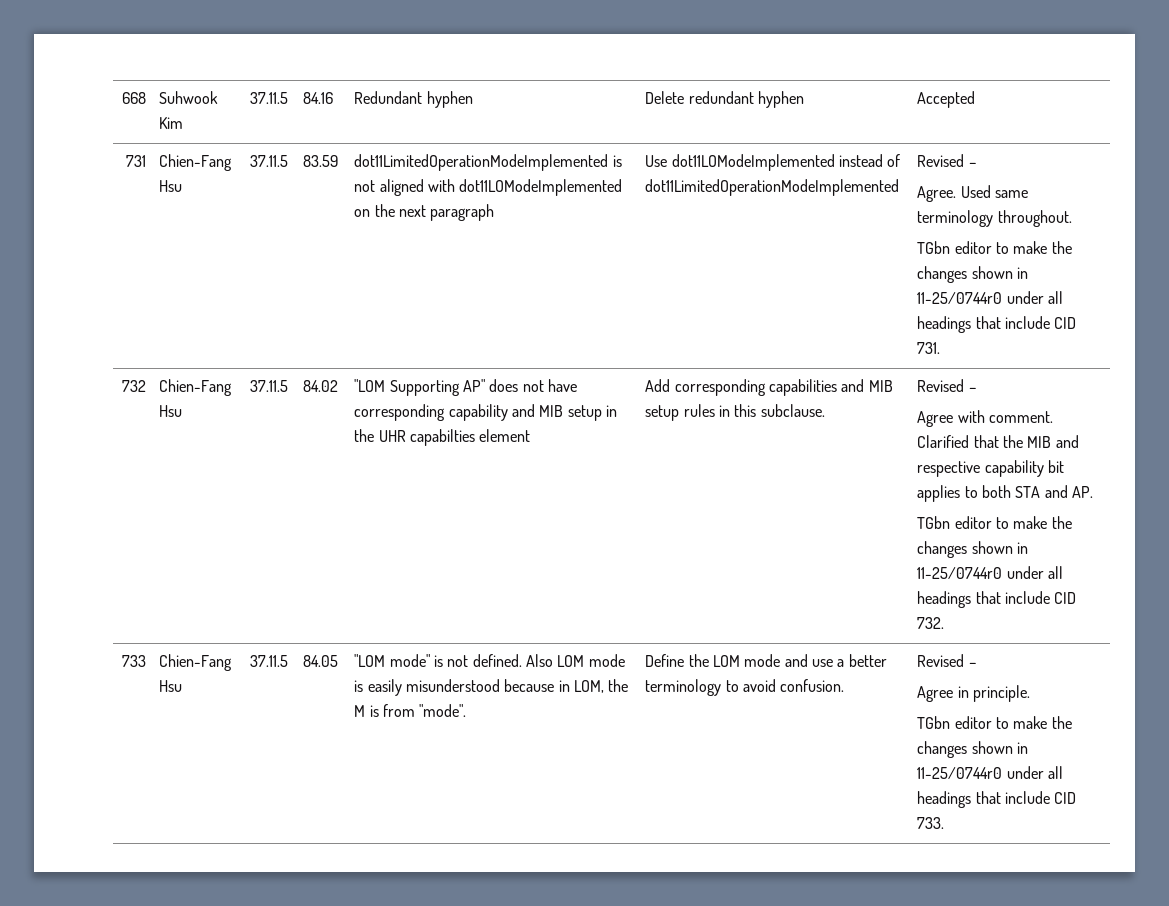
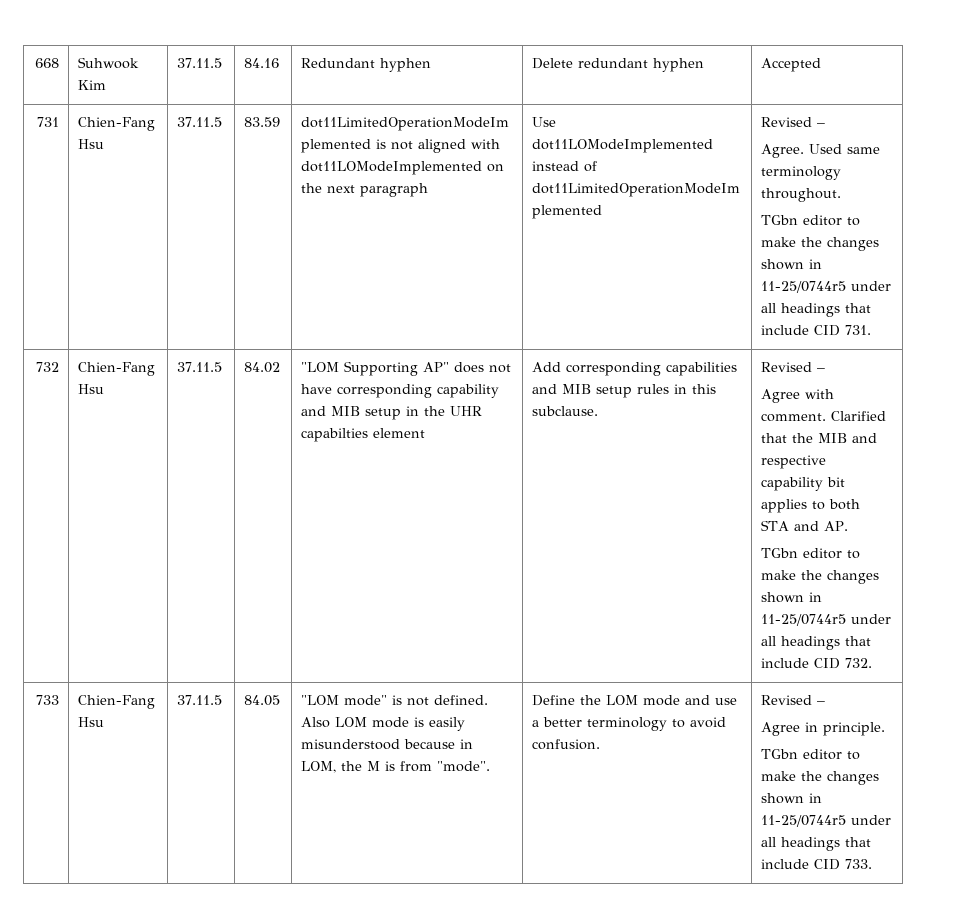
- TGbn editor to make the changes shown in 11-25/0744r0 under all headings that include CID 731.
+ TGbn editor to make the changes shown in 11-25/0744r5 under all headings that include CID 731.
- TGbn editor to make the changes shown in 11-25/0744r0 under all headings that include CID 732.
+ TGbn editor to make the changes shown in 11-25/0744r5 under all headings that include CID 732.
- TGbn editor to make the changes shown in 11-25/0744r0 under all headings that include CID 733.
+ TGbn editor to make the changes shown in 11-25/0744r5 under all headings that include CID 733.

